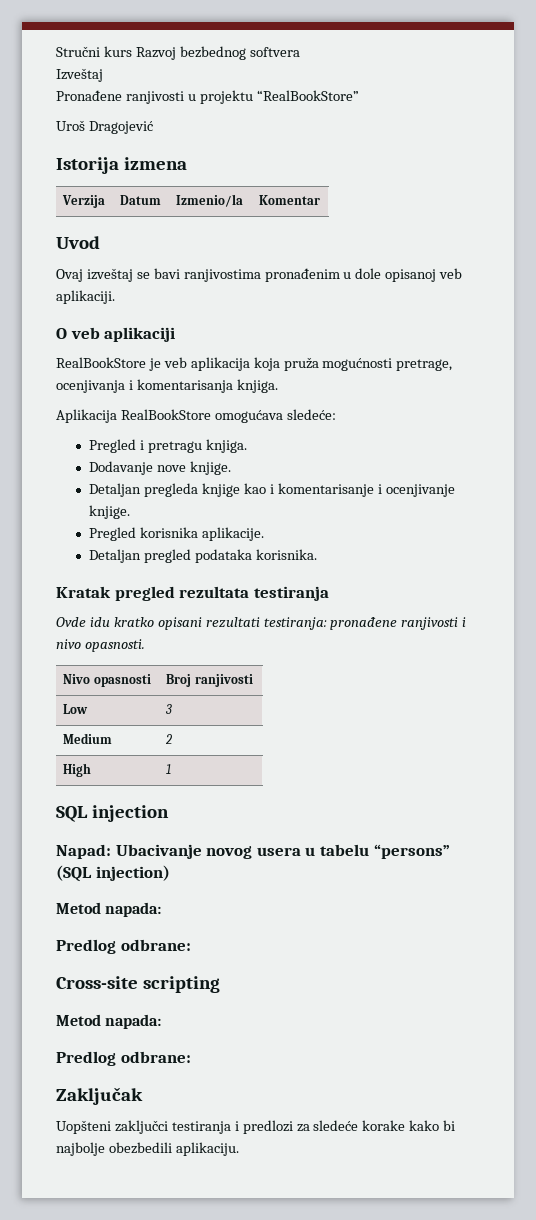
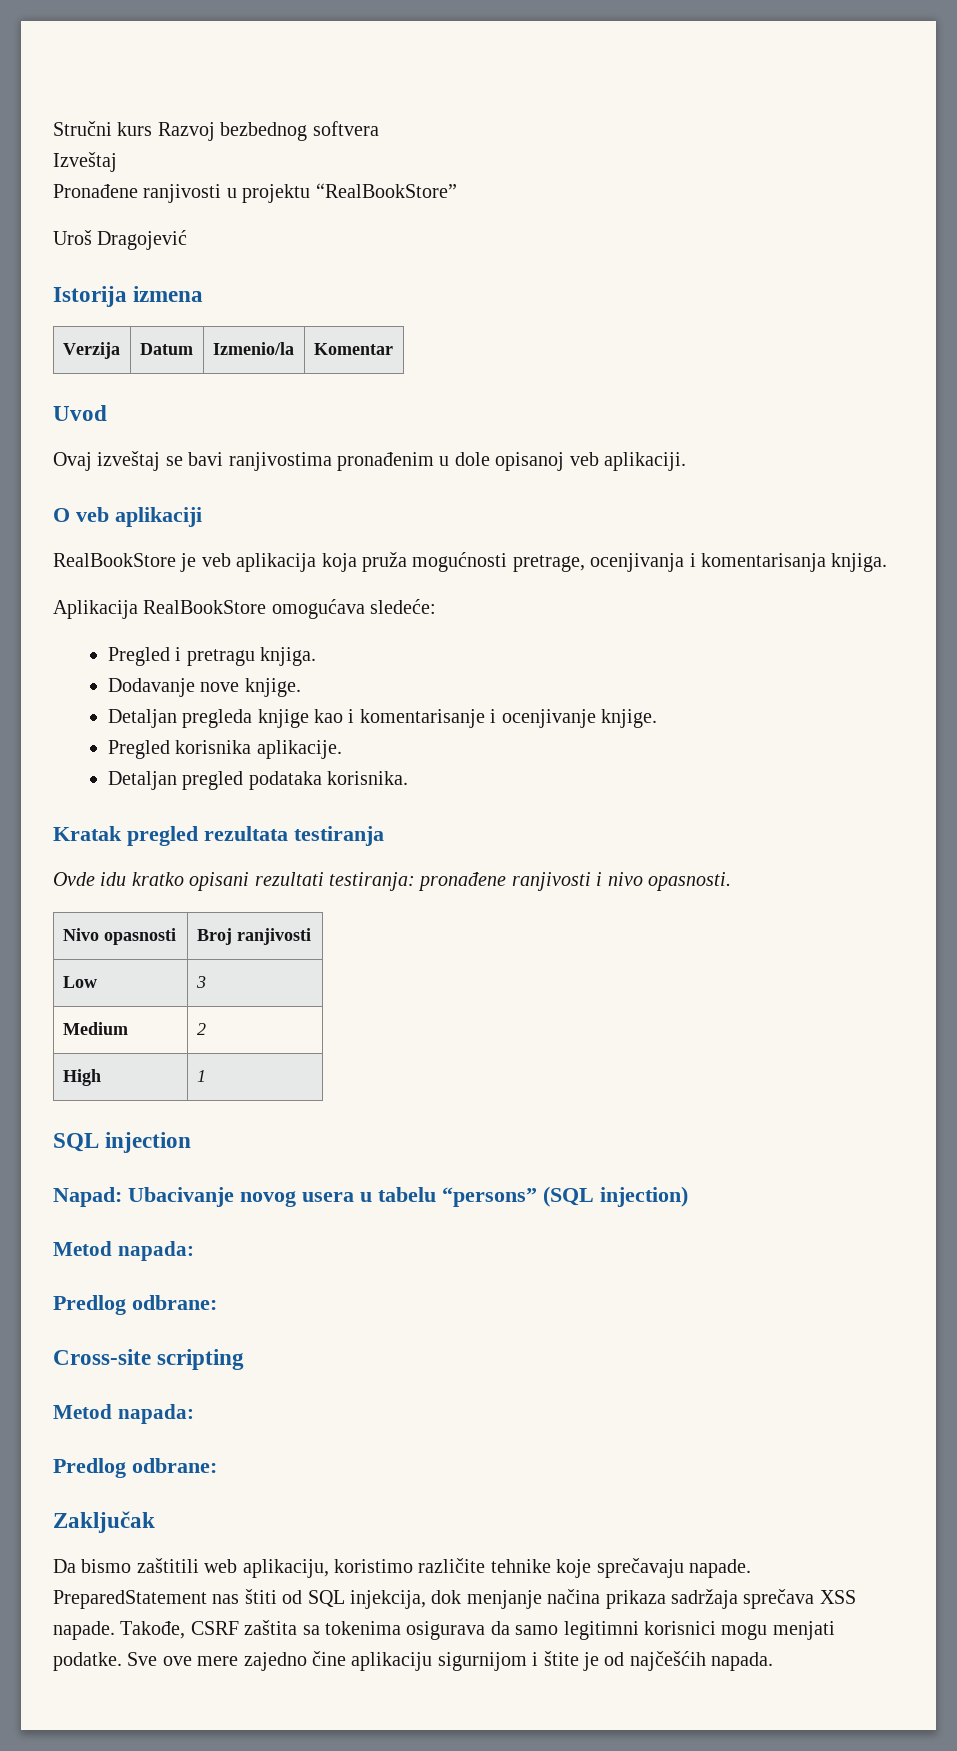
- Uopšteni zaključci testiranja i predlozi za sledeće korake kako bi najbolje obezbedili aplikaciju.
+ Da bismo zaštitili web aplikaciju, koristimo različite tehnike koje sprečavaju napade. PreparedStatement nas štiti od SQL injekcija, dok menjanje načina prikaza sadržaja sprečava XSS napade. Takođe, CSRF zaštita sa tokenima osigurava da samo legitimni korisnici mogu menjati podatke. Sve ove mere zajedno čine aplikaciju sigurnijom i štite je od najčešćih napada.

